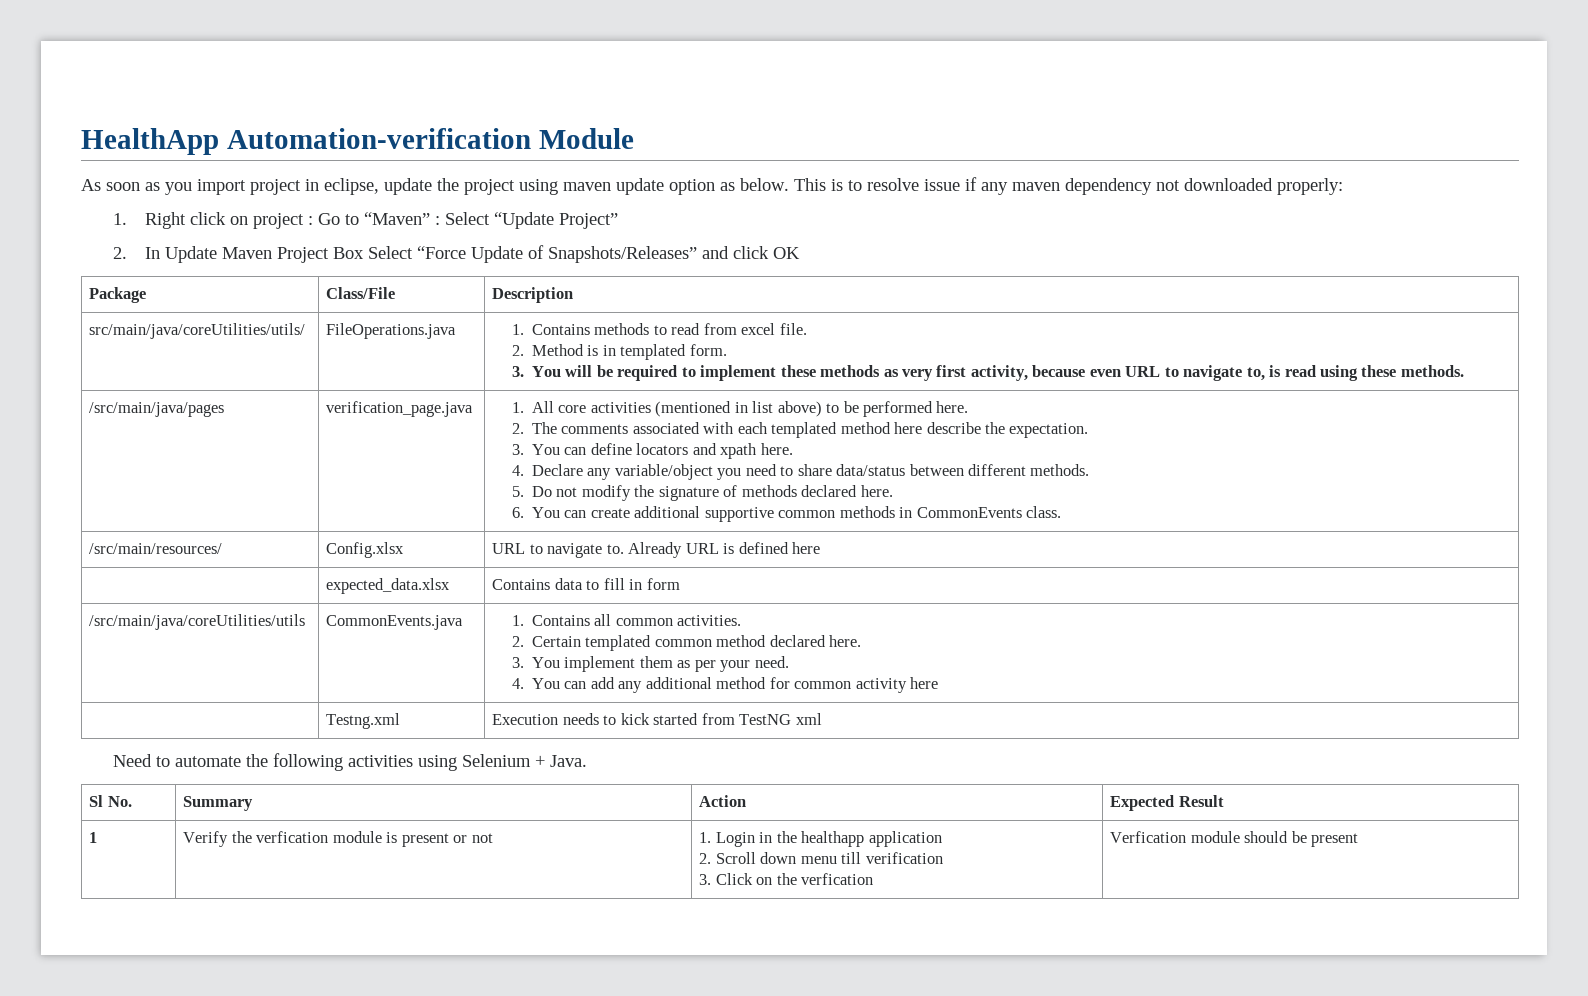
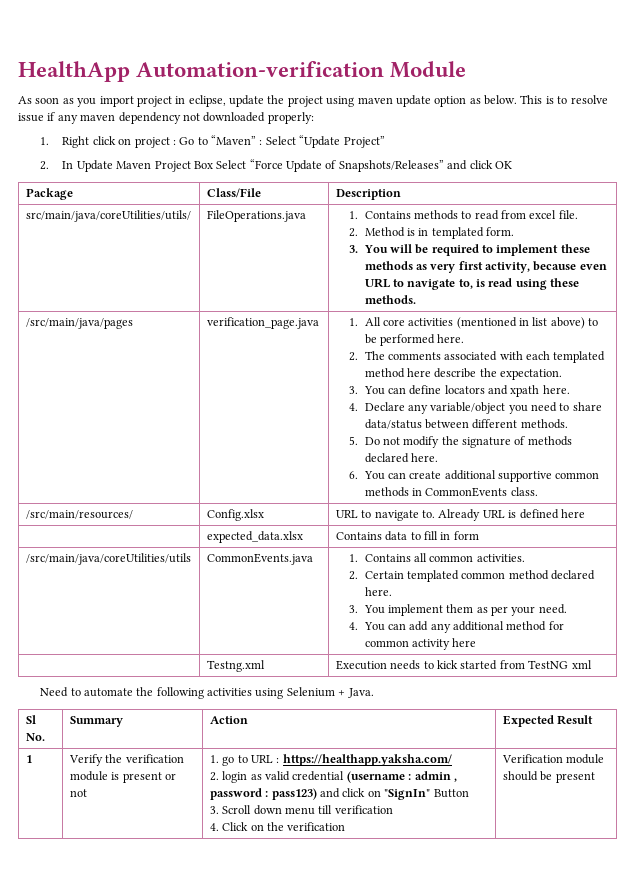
- Verify the verfication module is present or not
+ Verify the verification module is present or not
- 1. Login in the healthapp application
- 2. Scroll down menu till verification
+ 1. go to URL : https://healthapp.yaksha.com/
+ 2. login as valid credential (username : admin , password : pass123) and click on "SignIn" Button
+ 3. Scroll down menu till verification
- 3. Click on the verfication | Verfication module should be present
+ 4. Click on the verification | Verification module should be present

